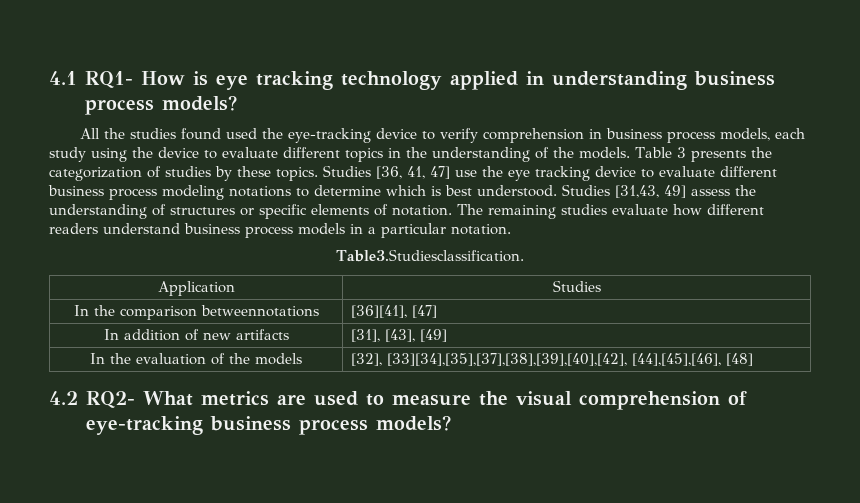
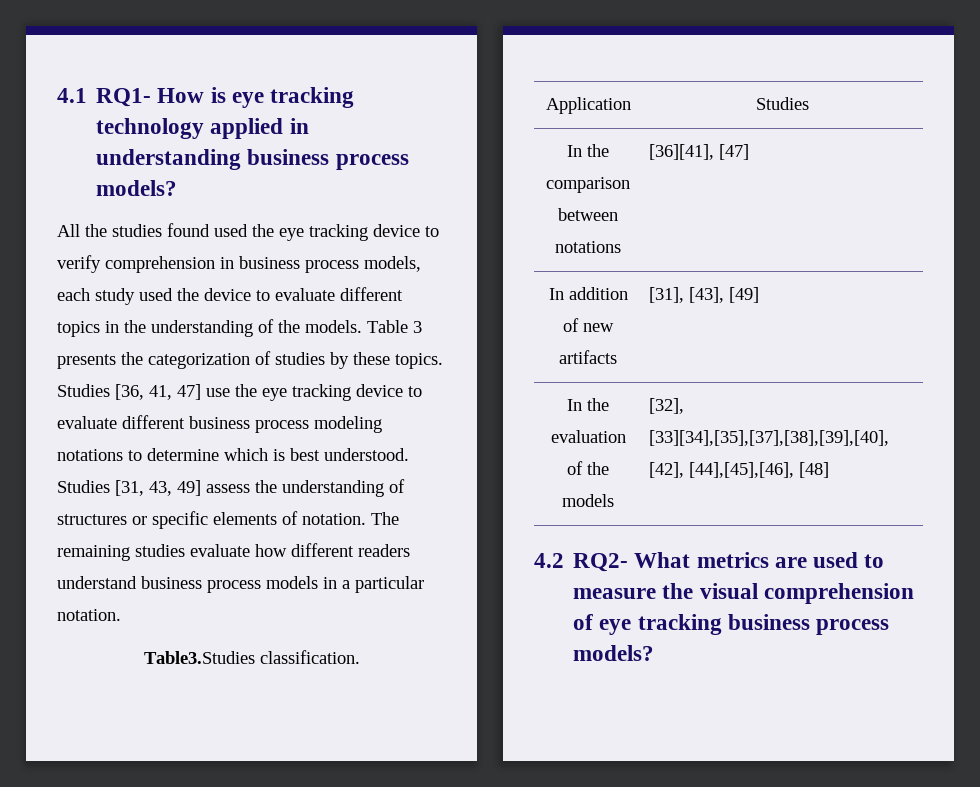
- All the studies found used the eye-tracking device to verify comprehension in business process models, each study using the device to evaluate different topics in the understanding of the models.
+ All the studies found used the eye tracking device to verify comprehension in business process models, each study used the device to evaluate different topics in the understanding of the models.
- Studies [31,43, 49] assess the understanding of structures or specific elements of notation.
+ Studies [31, 43, 49] assess the understanding of structures or specific elements of notation.
- Table3.Studiesclassification.
+ Table3.Studies classification.
- In the comparison betweennotations | [36][41], [47]
+ In the comparison between notations | [36][41], [47]
- 4.2 RQ2- What metrics are used to measure the visual comprehension of eye-tracking business process models?
+ 4.2 RQ2- What metrics are used to measure the visual comprehension of eye tracking business process models?

